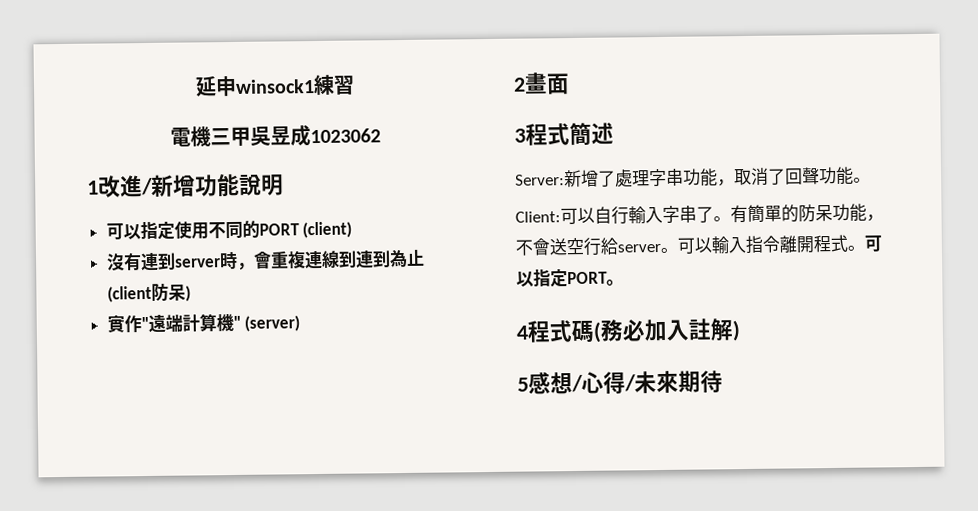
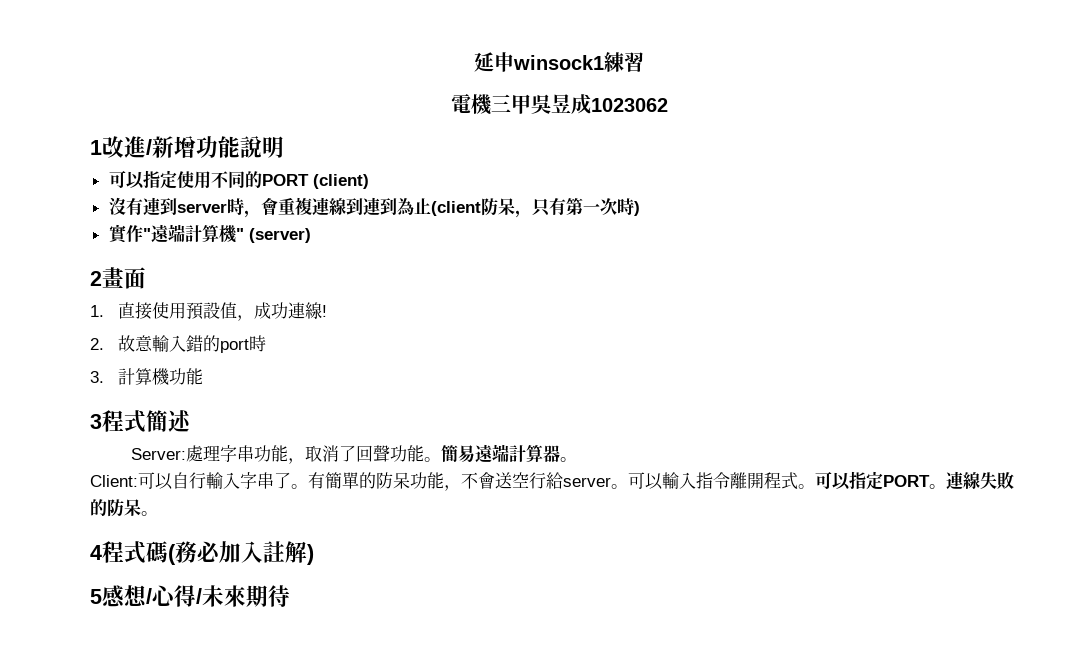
- 沒有連到server時，會重複連線到連到為止(client防呆)
+ 沒有連到server時，會重複連線到連到為止(client防呆，只有第一次時)
+ 1.直接使用預設值，成功連線!
+ 2.故意輸入錯的port時
+ 3.計算機功能
- Server:新增了處理字串功能，取消了回聲功能。
+ Server:處理字串功能，取消了回聲功能。簡易遠端計算器。
+ 連線失敗的防呆。

